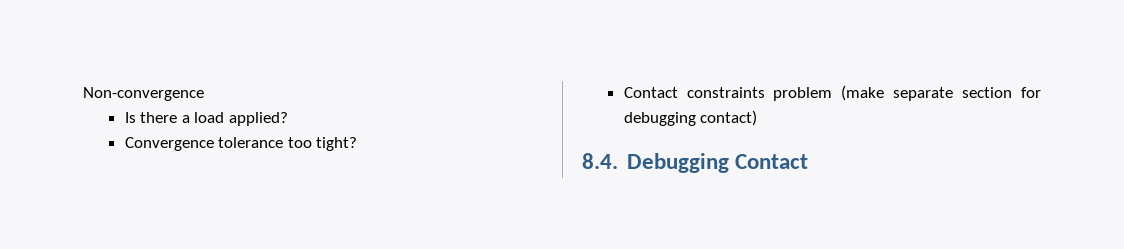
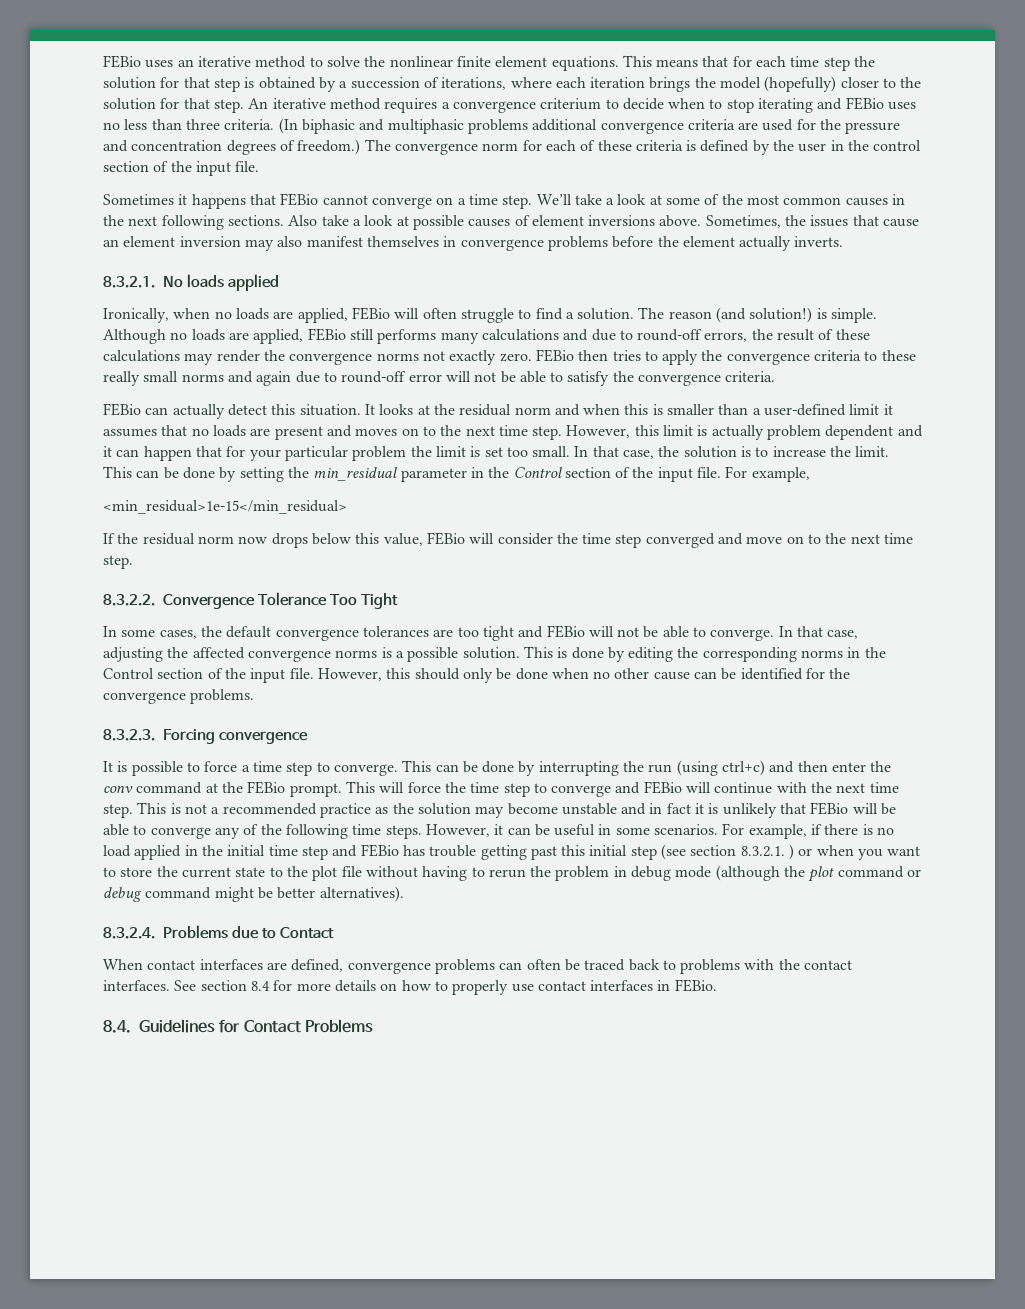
- Non-convergence
- Is there a load applied?
- Convergence tolerance too tight?
- Contact constraints problem (make separate section for debugging contact)
- 8.4. Debugging Contact
+ FEBio uses an iterative method to solve the nonlinear finite element equations. This means that for each time step the solution for that step is obtained by a succession of iterations, where each iteration brings the model (hopefully) closer to the solution for that step. An iterative method requires a convergence criterium to decide when to stop iterating and FEBio uses no less than three criteria. (In biphasic and multiphasic problems additional convergence criteria are used for the pressure and concentration degrees of freedom.) The convergence norm for each of these criteria is defined by the user in the control section of the input file.
+ Sometimes it happens that FEBio cannot converge on a time step. We’ll take a look at some of the most common causes in the next following sections. Also take a look at possible causes of element inversions above. Sometimes, the issues that cause an element inversion may also manifest themselves in convergence problems before the element actually inverts.
+ 8.3.2.1. No loads applied
+ Ironically, when no loads are applied, FEBio will often struggle to find a solution. The reason (and solution!) is simple. Although no loads are applied, FEBio still performs many calculations and due to round-off errors, the result of these calculations may render the convergence norms not exactly zero. FEBio then tries to apply the convergence criteria to these really small norms and again due to round-off error will not be able to satisfy the convergence criteria.
+ FEBio can actually detect this situation. It looks at the residual norm and when this is smaller than a user-defined limit it assumes that no loads are present and moves on to the next time step. However, this limit is actually problem dependent and it can happen that for your particular problem the limit is set too small. In that case, the solution is to increase the limit. This can be done by setting the min_residual parameter in the Control section of the input file. For example,
+ <min_residual>1e-15</min_residual>
+ If the residual norm now drops below this value, FEBio will consider the time step converged and move on to the next time step.
+ 8.3.2.2. Convergence Tolerance Too Tight
+ In some cases, the default convergence tolerances are too tight and FEBio will not be able to converge. In that case, adjusting the affected convergence norms is a possible solution. This is done by editing the corresponding norms in the Control section of the input file. However, this should only be done when no other cause can be identified for the convergence problems.
+ 8.3.2.3. Forcing convergence
+ It is possible to force a time step to converge. This can be done by interrupting the run (using ctrl+c) and then enter the conv command at the FEBio prompt. This will force the time step to converge and FEBio will continue with the next time step. This is not a recommended practice as the solution may become unstable and in fact it is unlikely that FEBio will be able to converge any of the following time steps. However, it can be useful in some scenarios. For example, if there is no load applied in the initial time step and FEBio has trouble getting past this initial step (see section 8.3.2.1. ) or when you want to store the current state to the plot file without having to rerun the problem in debug mode (although the plot command or debug command might be better alternatives).
+ 8.3.2.4. Problems due to Contact
+ When contact interfaces are defined, convergence problems can often be traced back to problems with the contact interfaces. See section 8.4 for more details on how to properly use contact interfaces in FEBio.
+ 8.4. Guidelines for Contact Problems

